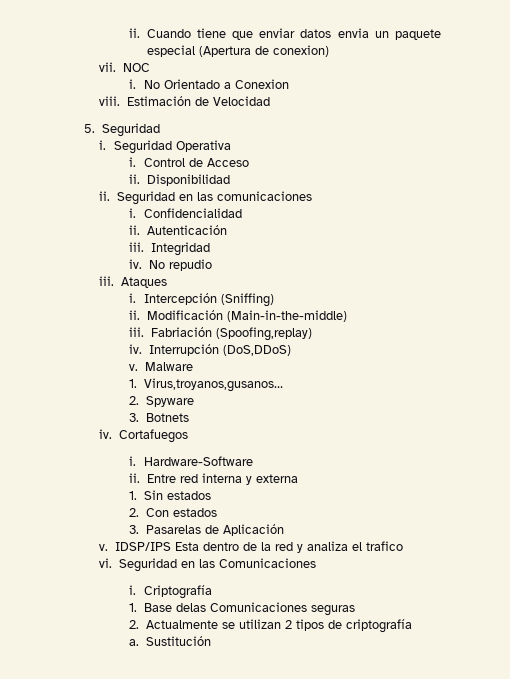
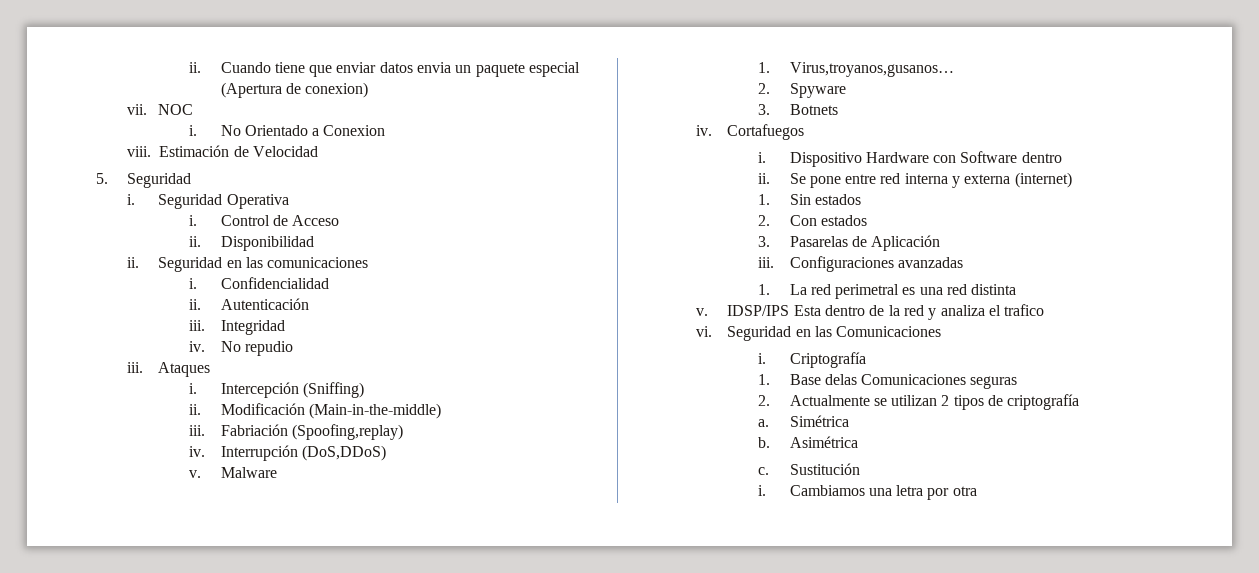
- Hardware-Software
- ii. Entre red interna y externa
+ Dispositivo Hardware con Software dentro
+ ii. Se pone entre red interna y externa (internet)
+ iii. Configuraciones avanzadas
+ 1. La red perimetral es una red distinta
- Sustitución
+ Simétrica
+ b. Asimétrica
+ c. Sustitución
+ i. Cambiamos una letra por otra

